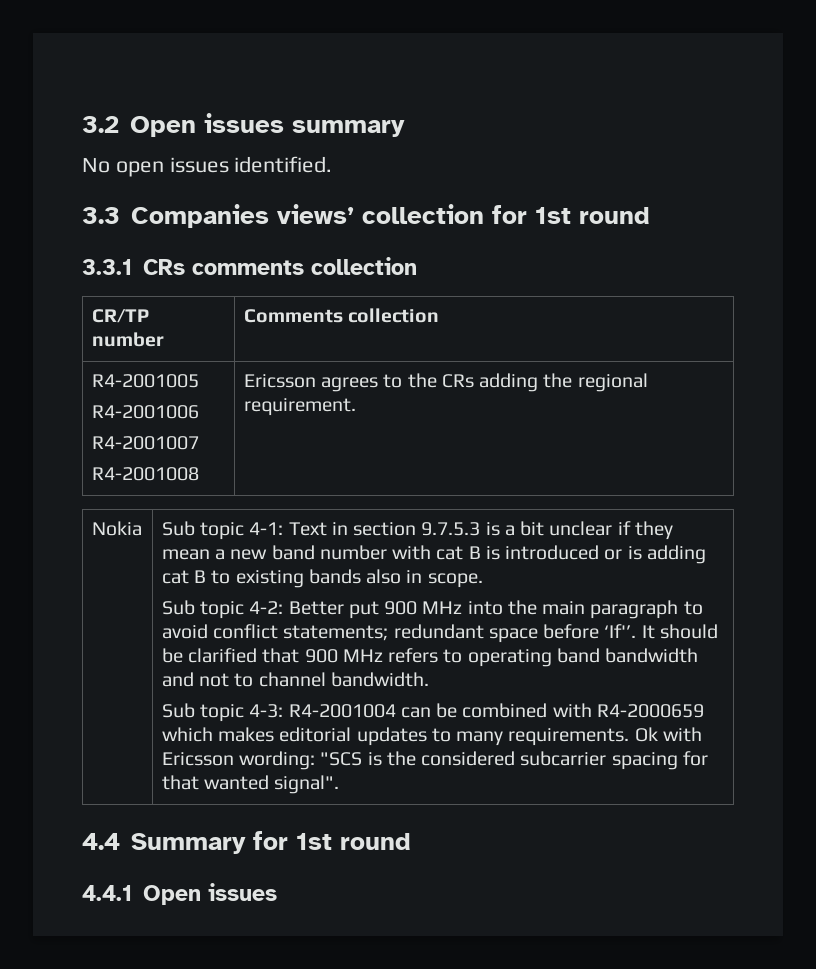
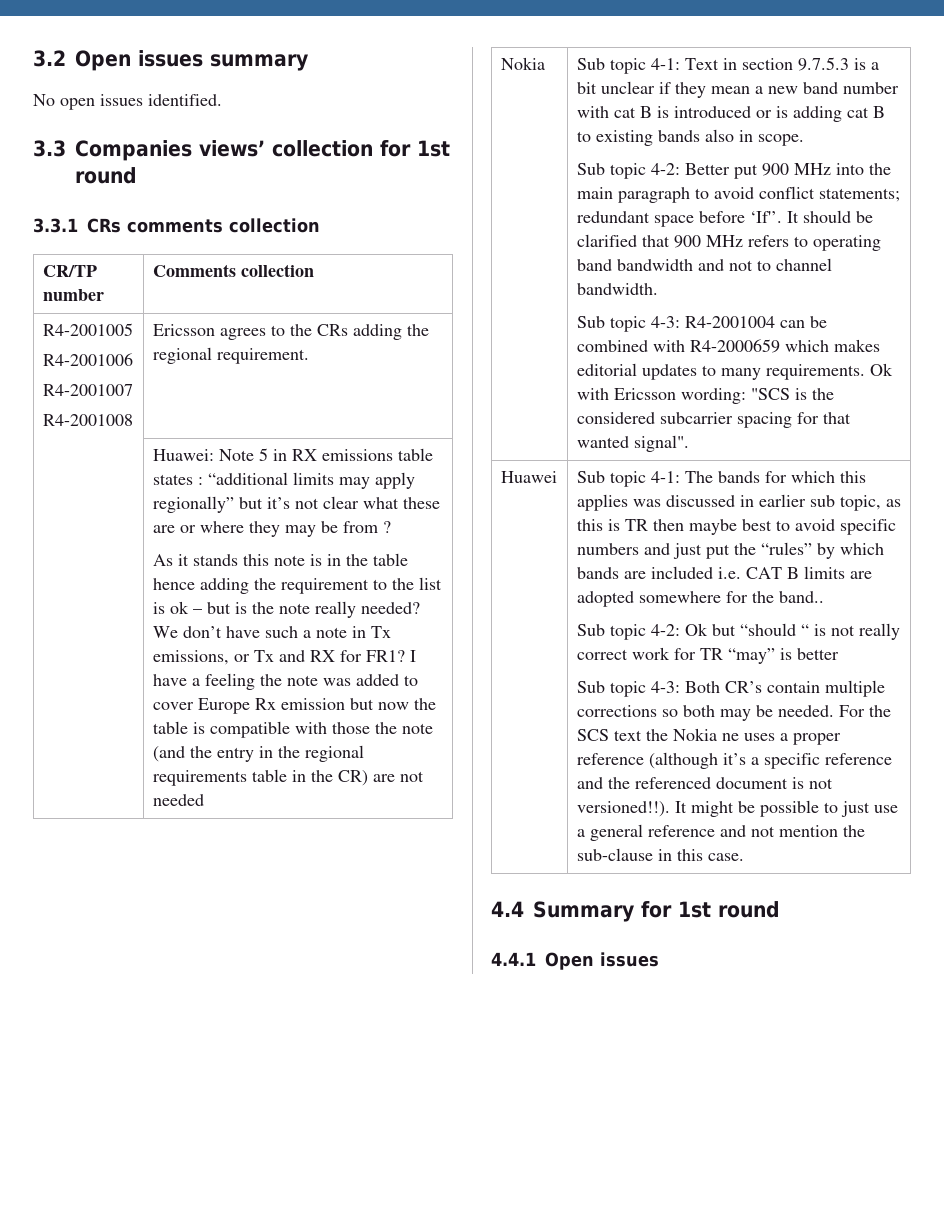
+ Huawei: Note 5 in RX emissions table states : “additional limits may apply regionally” but it’s not clear what these are or where they may be from ?
+ As it stands this note is in the table hence adding the requirement to the list is ok – but is the note really needed? We don’t have such a note in Tx emissions, or Tx and RX for FR1? I have a feeling the note was added to cover Europe Rx emission but now the table is compatible with those the note (and the entry in the regional requirements table in the CR) are not needed
+ Huawei | Sub topic 4-1: The bands for which this applies was discussed in earlier sub topic, as this is TR then maybe best to avoid specific numbers and just put the “rules” by which bands are included i.e. CAT B limits are adopted somewhere for the band..
+ Sub topic 4-2: Ok but “should “ is not really correct work for TR “may” is better
+ Sub topic 4-3: Both CR’s contain multiple corrections so both may be needed. For the SCS text the Nokia ne uses a proper reference (although it’s a specific reference and the referenced document is not versioned!!). It might be possible to just use a general reference and not mention the sub-clause in this case.

